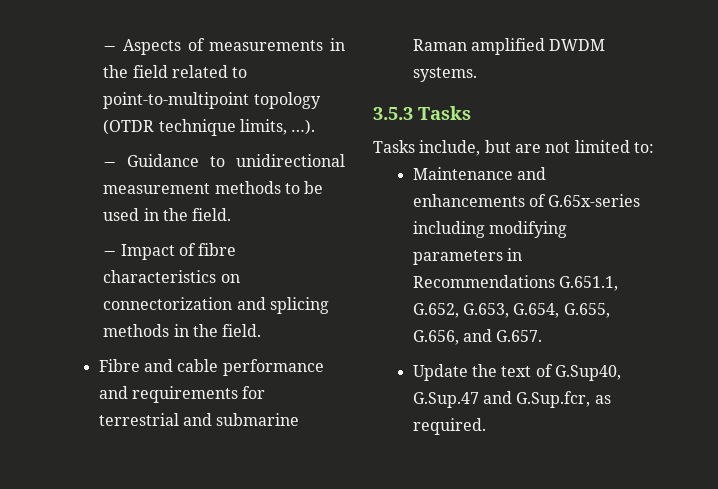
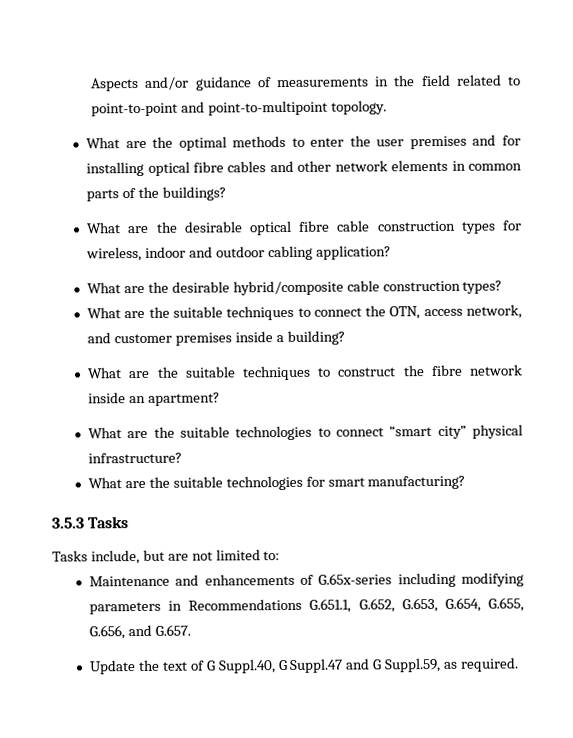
- − Aspects of measurements in the field related to point-to-multipoint topology (OTDR technique limits, …).
- − Guidance to unidirectional measurement methods to be used in the field.
- − Impact of fibre characteristics on connectorization and splicing methods in the field.
- Fibre and cable performance and requirements for terrestrial and submarine Raman amplified DWDM systems.
+ Aspects and/or guidance of measurements in the field related to point-to-point and point-to-multipoint topology.
+ What are the optimal methods to enter the user premises and for installing optical fibre cables and other network elements in common parts of the buildings?
+ What are the desirable optical fibre cable construction types for wireless, indoor and outdoor cabling application?
+ What are the desirable hybrid/composite cable construction types?
+ What are the suitable techniques to connect the OTN, access network, and customer premises inside a building?
+ What are the suitable techniques to construct the fibre network inside an apartment?
+ What are the suitable technologies to connect “smart city” physical infrastructure?
+ What are the suitable technologies for smart manufacturing?
- Update the text of G.Sup40, G.Sup.47 and G.Sup.fcr, as required.
+ Update the text of G Suppl.40, G Suppl.47 and G Suppl.59, as required.

